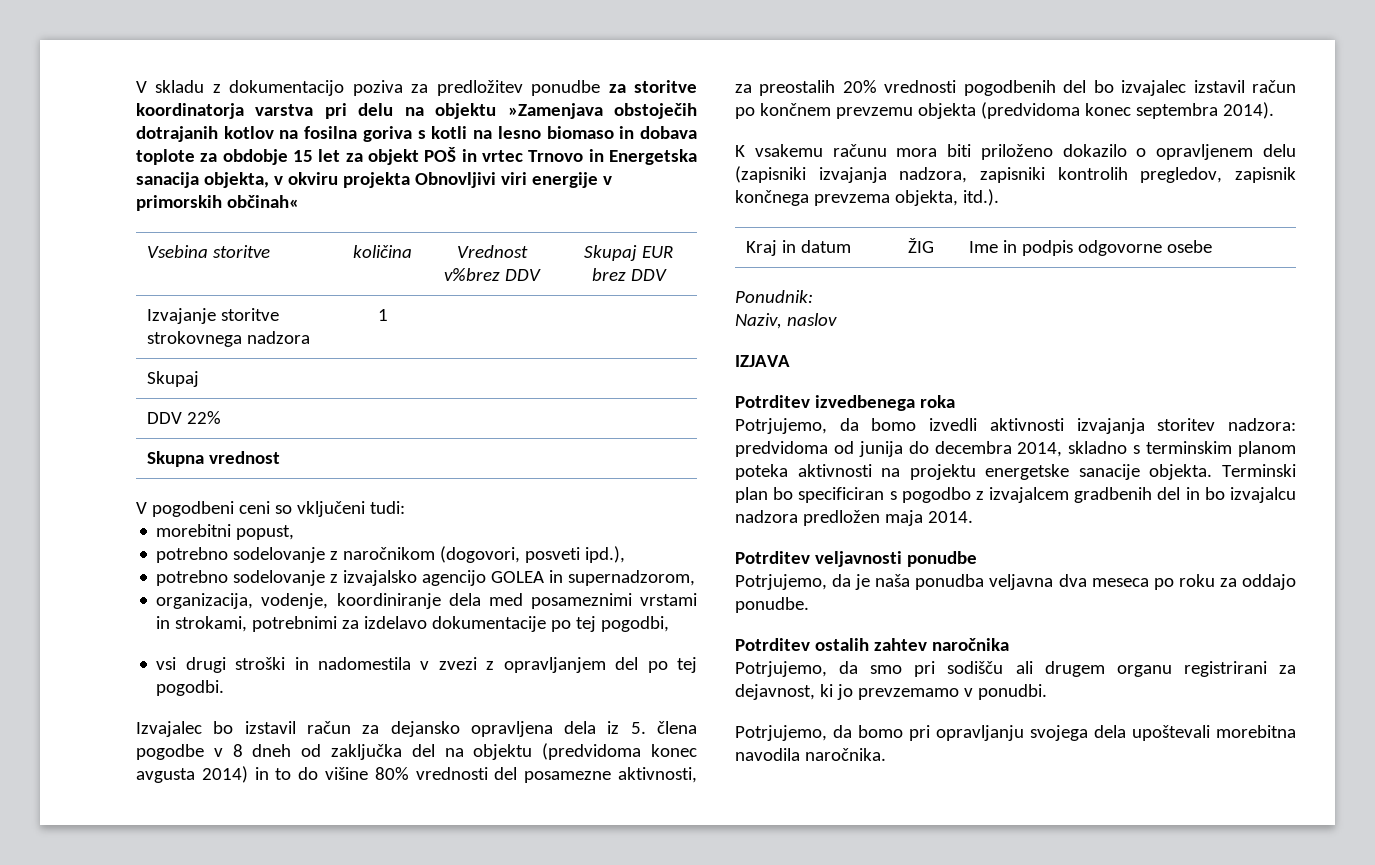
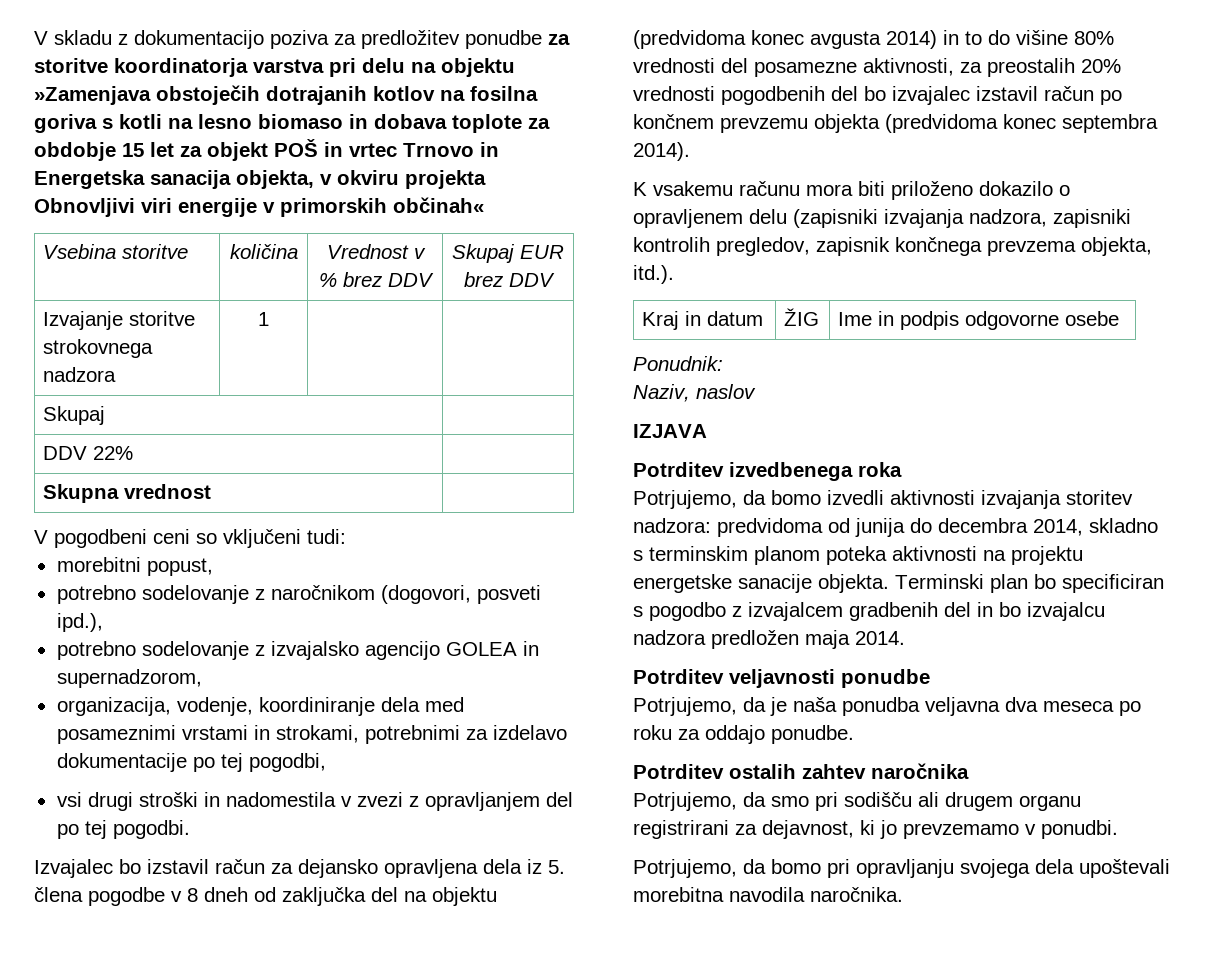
- Vsebina storitve | količina | Vrednost v%brez DDV | Skupaj EUR brez DDV
+ Vsebina storitve | količina | Vrednost v % brez DDV | Skupaj EUR brez DDV

